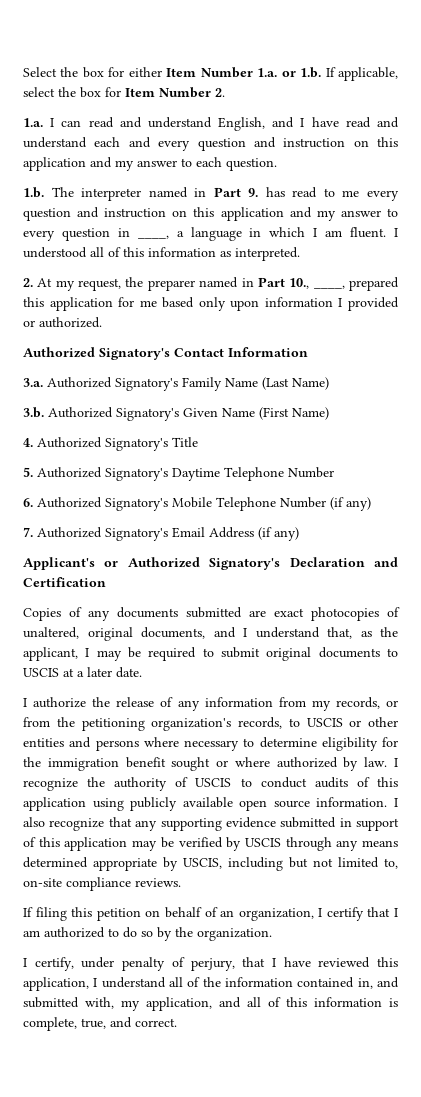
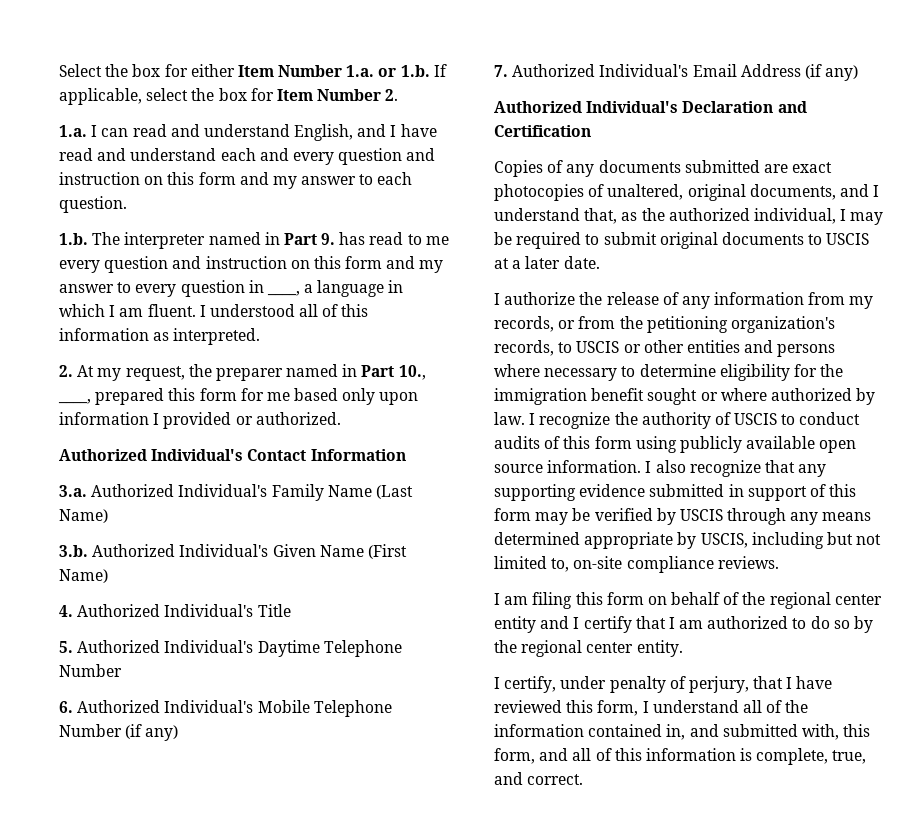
- 1.a. I can read and understand English, and I have read and understand each and every question and instruction on this application and my answer to each question.
+ 1.a. I can read and understand English, and I have read and understand each and every question and instruction on this form and my answer to each question.
- 1.b. The interpreter named in Part 9. has read to me every question and instruction on this application and my answer to every question in ____, a language in which I am fluent.
+ 1.b. The interpreter named in Part 9. has read to me every question and instruction on this form and my answer to every question in ____, a language in which I am fluent.
- 2. At my request, the preparer named in Part 10., ____, prepared this application for me based only upon information I provided or authorized.
+ 2. At my request, the preparer named in Part 10., ____, prepared this form for me based only upon information I provided or authorized.
- Authorized Signatory's Contact Information
+ Authorized Individual's Contact Information
- 3.a. Authorized Signatory's Family Name (Last Name)
+ 3.a. Authorized Individual's Family Name (Last Name)
- 3.b. Authorized Signatory's Given Name (First Name)
+ 3.b. Authorized Individual's Given Name (First Name)
- 4. Authorized Signatory's Title
+ 4. Authorized Individual's Title
- 5. Authorized Signatory's Daytime Telephone Number
+ 5. Authorized Individual's Daytime Telephone Number
- 6. Authorized Signatory's Mobile Telephone Number (if any)
+ 6. Authorized Individual's Mobile Telephone Number (if any)
- 7. Authorized Signatory's Email Address (if any)
+ 7. Authorized Individual's Email Address (if any)
- Applicant's or Authorized Signatory's Declaration and Certification
+ Authorized Individual's Declaration and Certification
- Copies of any documents submitted are exact photocopies of unaltered, original documents, and I understand that, as the applicant, I may be required to submit original documents to USCIS at a later date.
+ Copies of any documents submitted are exact photocopies of unaltered, original documents, and I understand that, as the authorized individual, I may be required to submit original documents to USCIS at a later date.
- I recognize the authority of USCIS to conduct audits of this application using publicly available open source information.
+ I recognize the authority of USCIS to conduct audits of this form using publicly available open source information.
- I also recognize that any supporting evidence submitted in support of this application may be verified by USCIS through any means determined appropriate by USCIS, including but not limited to, on-site compliance reviews.
+ I also recognize that any supporting evidence submitted in support of this form may be verified by USCIS through any means determined appropriate by USCIS, including but not limited to, on-site compliance reviews.
- If filing this petition on behalf of an organization, I certify that I am authorized to do so by the organization.
+ I am filing this form on behalf of the regional center entity and I certify that I am authorized to do so by the regional center entity.
- I certify, under penalty of perjury, that I have reviewed this application, I understand all of the information contained in, and submitted with, my application, and all of this information is complete, true, and correct.
+ I certify, under penalty of perjury, that I have reviewed this form, I understand all of the information contained in, and submitted with, this form, and all of this information is complete, true, and correct.

